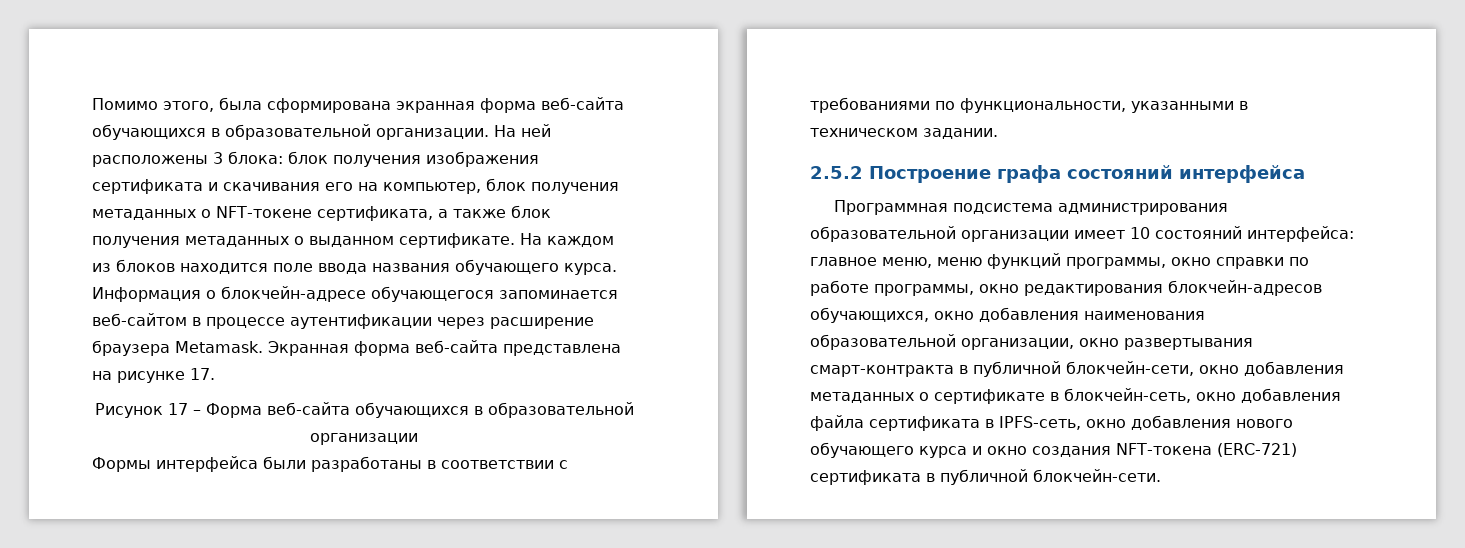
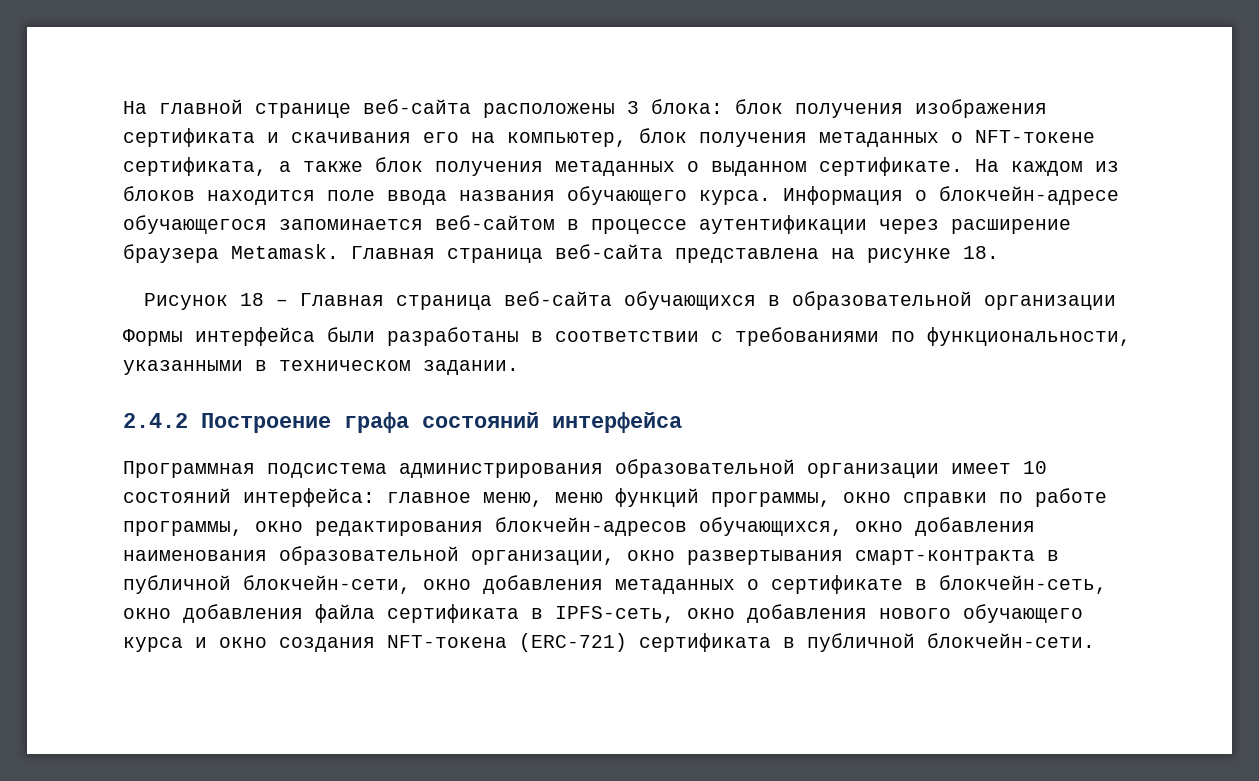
- Помимо этого, была сформирована экранная форма веб-сайта обучающихся в образовательной организации. На ней расположены 3 блока: блок получения изображения сертификата и скачивания его на компьютер, блок получения метаданных о NFT-токене сертификата, а также блок получения метаданных о выданном сертификате.
+ На главной странице веб-сайта расположены 3 блока: блок получения изображения сертификата и скачивания его на компьютер, блок получения метаданных о NFT-токене сертификата, а также блок получения метаданных о выданном сертификате.
- Экранная форма веб-сайта представлена на рисунке 17.
+ Главная страница веб-сайта представлена на рисунке 18.
- Рисунок 17 – Форма веб-сайта обучающихся в образовательной организации
+ Рисунок 18 – Главная страница веб-сайта обучающихся в образовательной организации
- 2.5.2 Построение графа состояний интерфейса
+ 2.4.2 Построение графа состояний интерфейса

